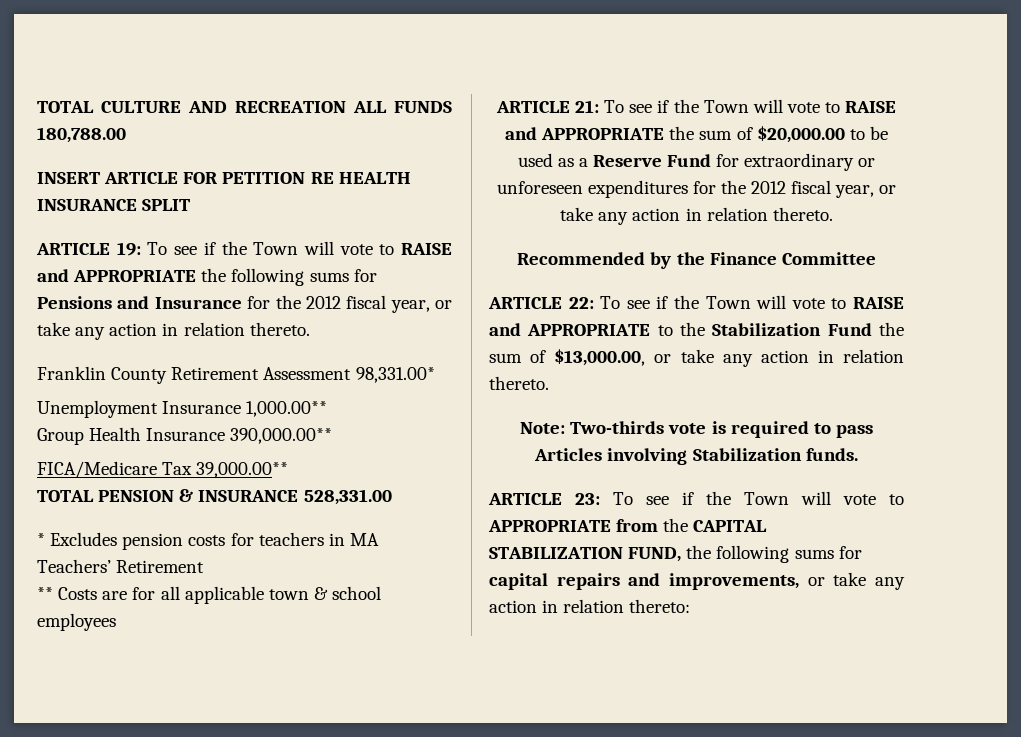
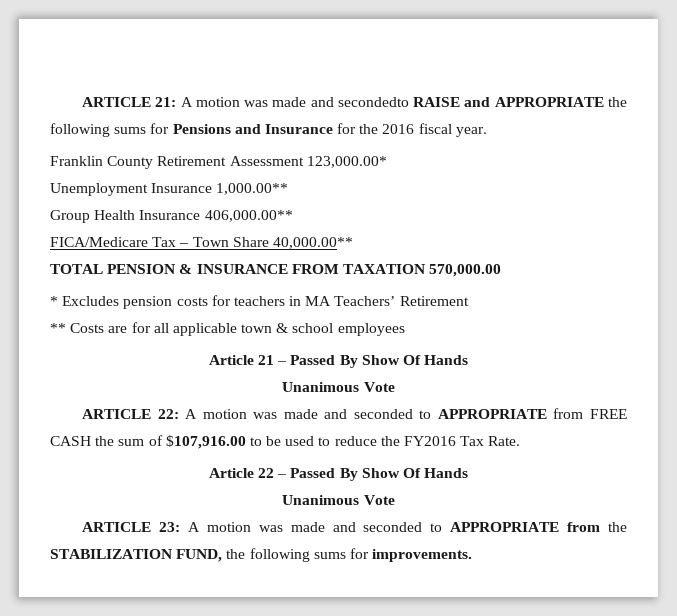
- TOTAL CULTURE AND RECREATION ALL FUNDS 180,788.00
- INSERT ARTICLE FOR PETITION RE HEALTH INSURANCE SPLIT
- ARTICLE 19: To see if the Town will vote to RAISE and APPROPRIATE the following sums for Pensions and Insurance for the 2012 fiscal year, or take any action in relation thereto.
+ ARTICLE 21: A motion was made and secondedto RAISE and APPROPRIATE the following sums for Pensions and Insurance for the 2016 fiscal year.
- Franklin County Retirement Assessment 98,331.00*
+ Franklin County Retirement Assessment 123,000.00*
- Group Health Insurance 390,000.00**
+ Group Health Insurance 406,000.00**
- FICA/Medicare Tax 39,000.00**
+ FICA/Medicare Tax – Town Share 40,000.00**
- TOTAL PENSION & INSURANCE 528,331.00
+ TOTAL PENSION & INSURANCE FROM TAXATION 570,000.00
- ARTICLE 21: To see if the Town will vote to RAISE and APPROPRIATE the sum of $20,000.00 to be used as a Reserve Fund for extraordinary or unforeseen expenditures for the 2012 fiscal year, or take any action in relation thereto.
- Recommended by the Finance Committee
- ARTICLE 22: To see if the Town will vote to RAISE and APPROPRIATE to the Stabilization Fund the sum of $13,000.00, or take any action in relation thereto.
- Note: Two-thirds vote is required to pass Articles involving Stabilization funds.
- ARTICLE 23: To see if the Town will vote to APPROPRIATE from the CAPITAL STABILIZATION FUND, the following sums for capital repairs and improvements, or take any action in relation thereto:
+ Article 21 – Passed By Show Of Hands
+ Unanimous Vote
+ ARTICLE 22: A motion was made and seconded to APPROPRIATE from FREE CASH the sum of $107,916.00 to be used to reduce the FY2016 Tax Rate.
+ Article 22 – Passed By Show Of Hands
+ Unanimous Vote
+ ARTICLE 23: A motion was made and seconded to APPROPRIATE from the STABILIZATION FUND, the following sums for improvements.

